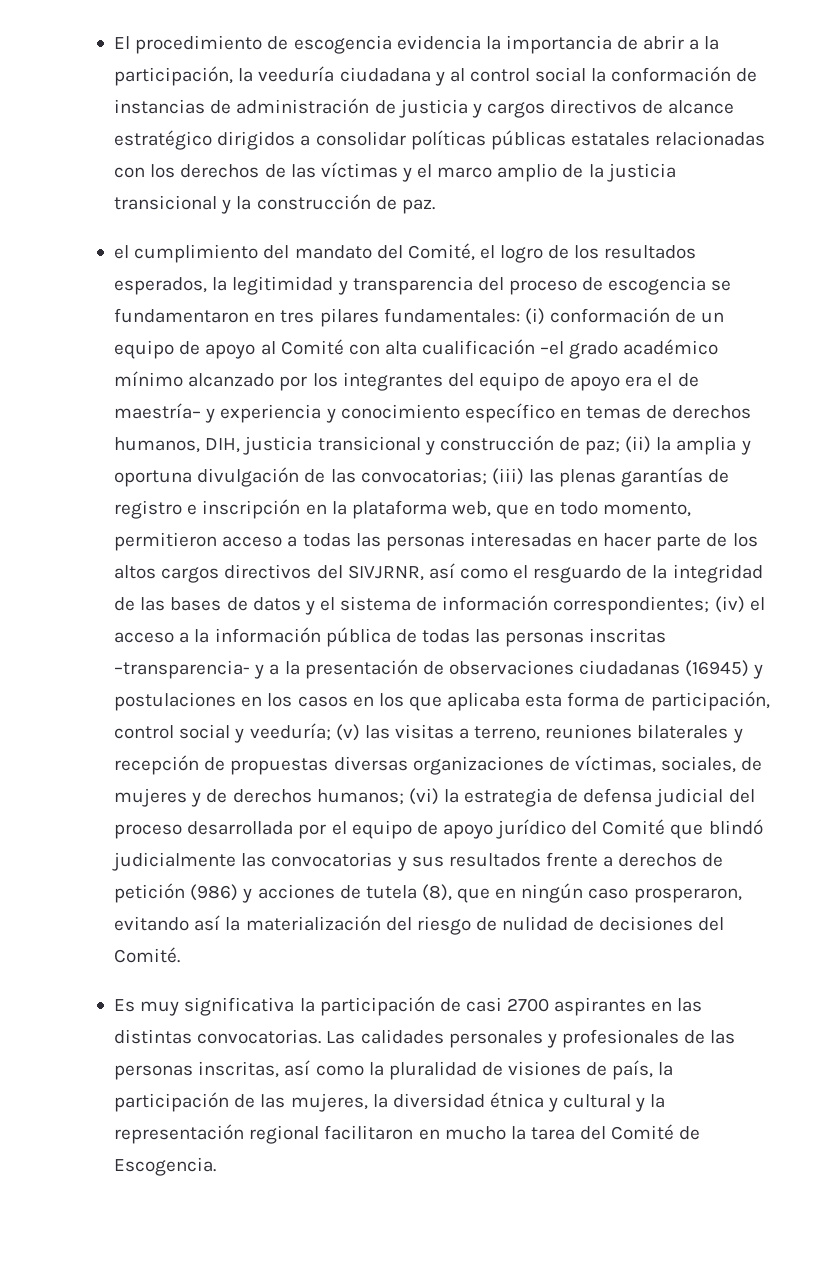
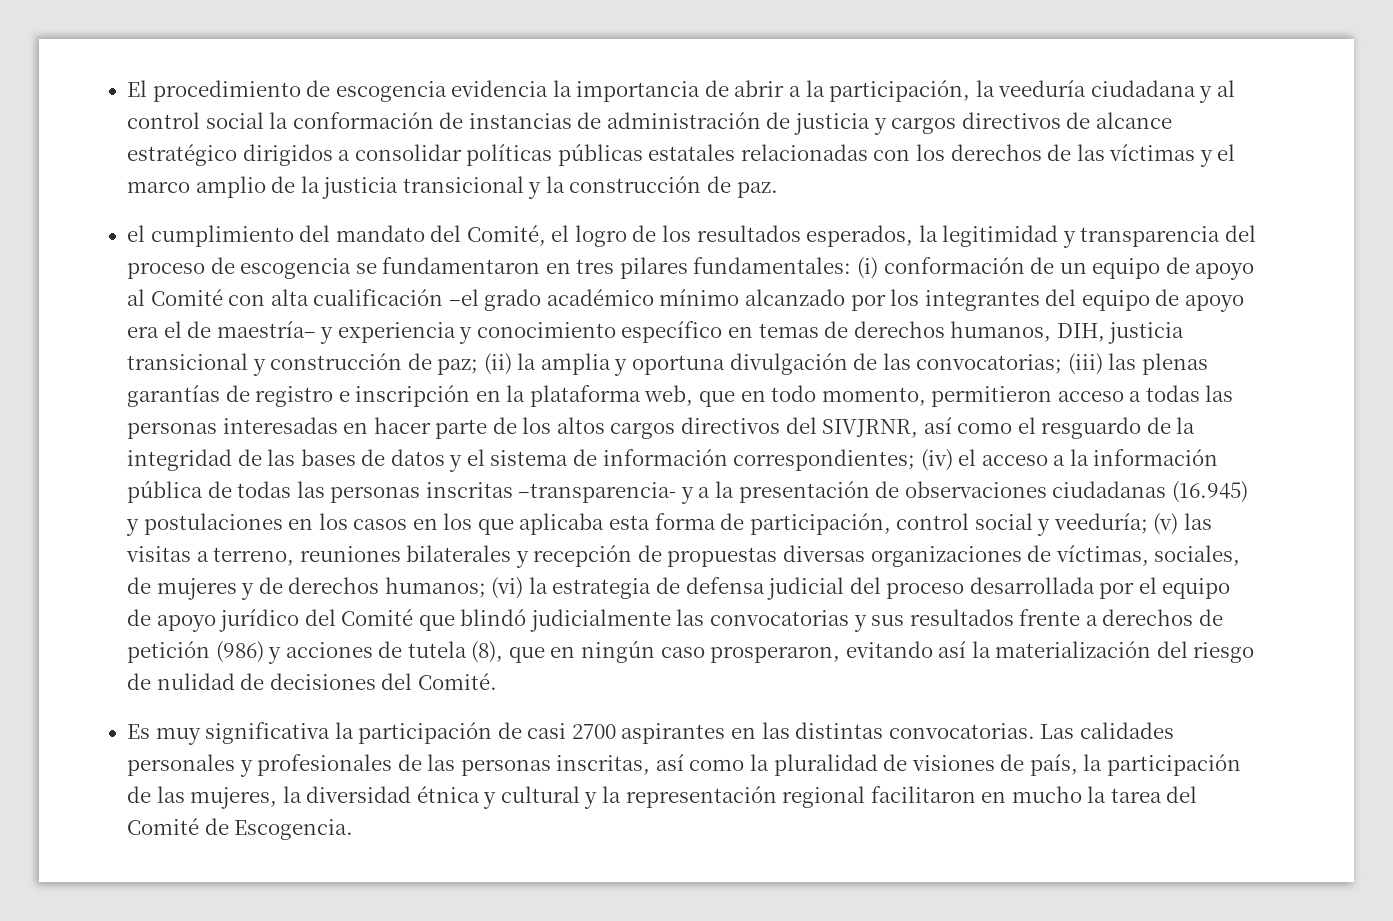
- (iv) el acceso a la información pública de todas las personas inscritas –transparencia- y a la presentación de observaciones ciudadanas (16945) y postulaciones en los casos en los que aplicaba esta forma de participación, control social y veeduría;
+ (iv) el acceso a la información pública de todas las personas inscritas –transparencia- y a la presentación de observaciones ciudadanas (16.945) y postulaciones en los casos en los que aplicaba esta forma de participación, control social y veeduría;

